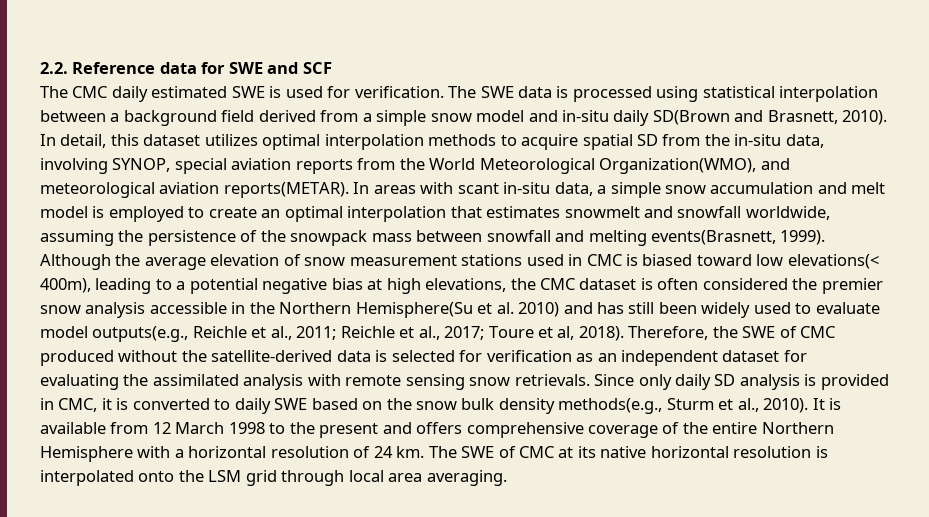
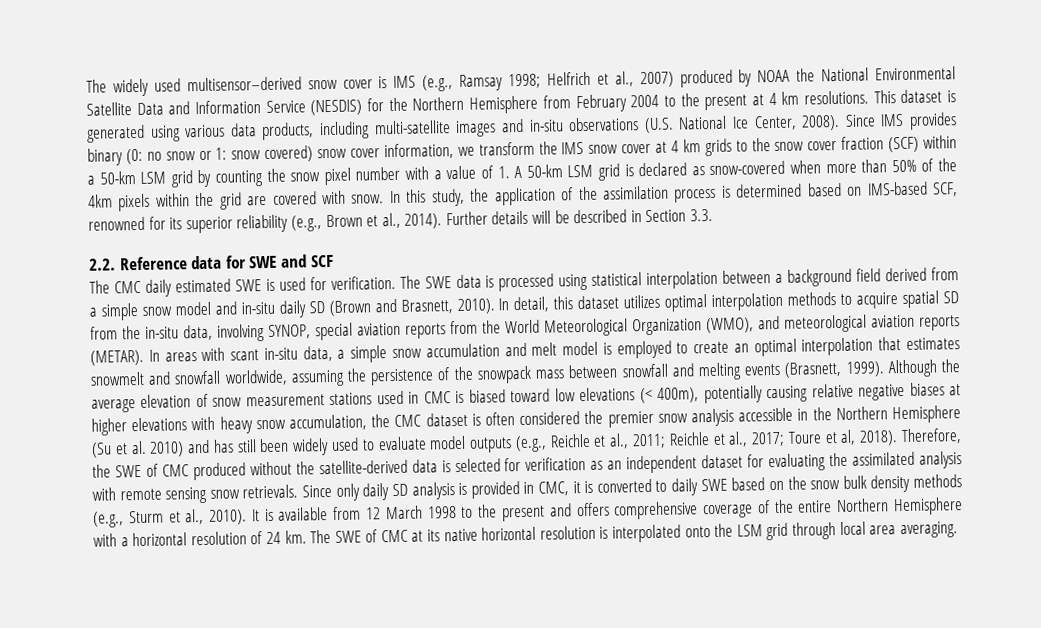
+ The widely used multisensor–derived snow cover is IMS (e.g., Ramsay 1998; Helfrich et al., 2007) produced by NOAA the National Environmental Satellite Data and Information Service (NESDIS) for the Northern Hemisphere from February 2004 to the present at 4 km resolutions. This dataset is generated using various data products, including multi-satellite images and in-situ observations (U.S. National Ice Center, 2008). Since IMS provides binary (0: no snow or 1: snow covered) snow cover information, we transform the IMS snow cover at 4 km grids to the snow cover fraction (SCF) within a 50-km LSM grid by counting the snow pixel number with a value of 1. A 50-km LSM grid is declared as snow-covered when more than 50% of the 4km pixels within the grid are covered with snow. In this study, the application of the assimilation process is determined based on IMS-based SCF, renowned for its superior reliability (e.g., Brown et al., 2014). Further details will be described in Section 3.3.
- The SWE data is processed using statistical interpolation between a background field derived from a simple snow model and in-situ daily SD(Brown and Brasnett, 2010).
+ The SWE data is processed using statistical interpolation between a background field derived from a simple snow model and in-situ daily SD (Brown and Brasnett, 2010).
- In detail, this dataset utilizes optimal interpolation methods to acquire spatial SD from the in-situ data, involving SYNOP, special aviation reports from the World Meteorological Organization(WMO), and meteorological aviation reports(METAR).
+ In detail, this dataset utilizes optimal interpolation methods to acquire spatial SD from the in-situ data, involving SYNOP, special aviation reports from the World Meteorological Organization (WMO), and meteorological aviation reports (METAR).
- In areas with scant in-situ data, a simple snow accumulation and melt model is employed to create an optimal interpolation that estimates snowmelt and snowfall worldwide, assuming the persistence of the snowpack mass between snowfall and melting events(Brasnett, 1999).
+ In areas with scant in-situ data, a simple snow accumulation and melt model is employed to create an optimal interpolation that estimates snowmelt and snowfall worldwide, assuming the persistence of the snowpack mass between snowfall and melting events (Brasnett, 1999).
- Although the average elevation of snow measurement stations used in CMC is biased toward low elevations(< 400m), leading to a potential negative bias at high elevations, the CMC dataset is often considered the premier snow analysis accessible in the Northern Hemisphere(Su et al. 2010) and has still been widely used to evaluate model outputs(e.g., Reichle et al., 2011; Reichle et al., 2017; Toure et al, 2018).
+ Although the average elevation of snow measurement stations used in CMC is biased toward low elevations (< 400m), potentially causing relative negative biases at higher elevations with heavy snow accumulation, the CMC dataset is often considered the premier snow analysis accessible in the Northern Hemisphere (Su et al. 2010) and has still been widely used to evaluate model outputs (e.g., Reichle et al., 2011; Reichle et al., 2017; Toure et al, 2018).
- Since only daily SD analysis is provided in CMC, it is converted to daily SWE based on the snow bulk density methods(e.g., Sturm et al., 2010).
+ Since only daily SD analysis is provided in CMC, it is converted to daily SWE based on the snow bulk density methods (e.g., Sturm et al., 2010).

